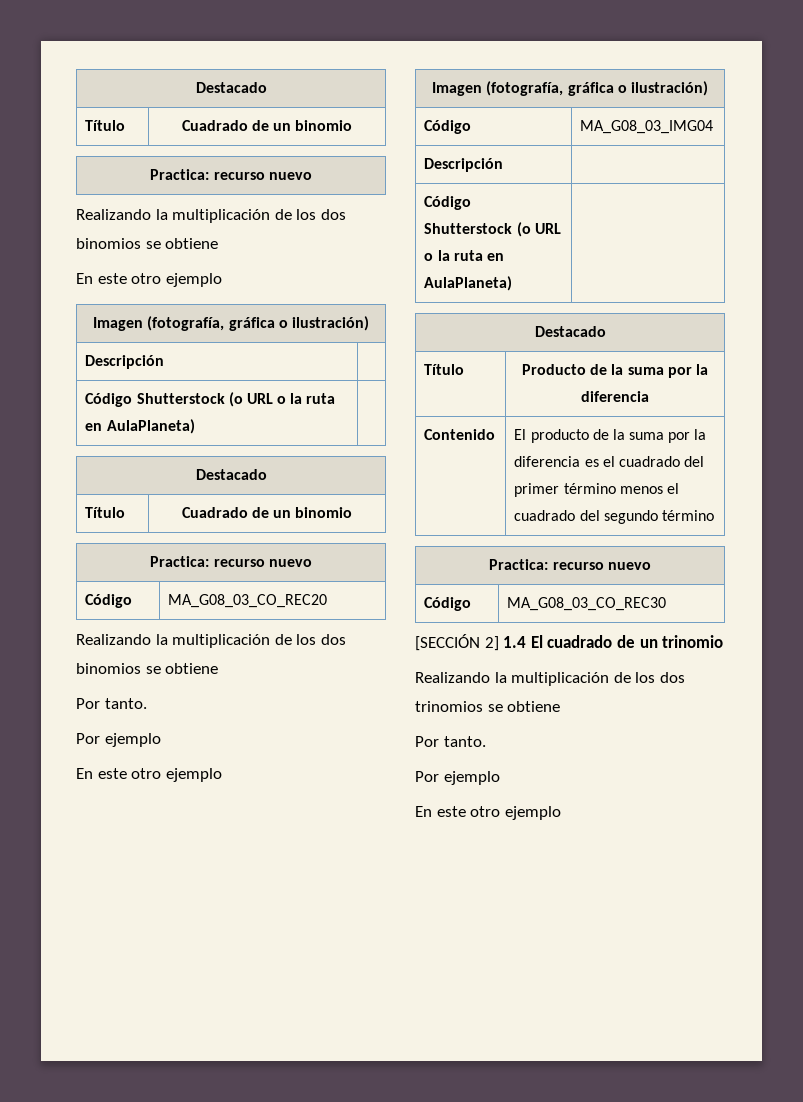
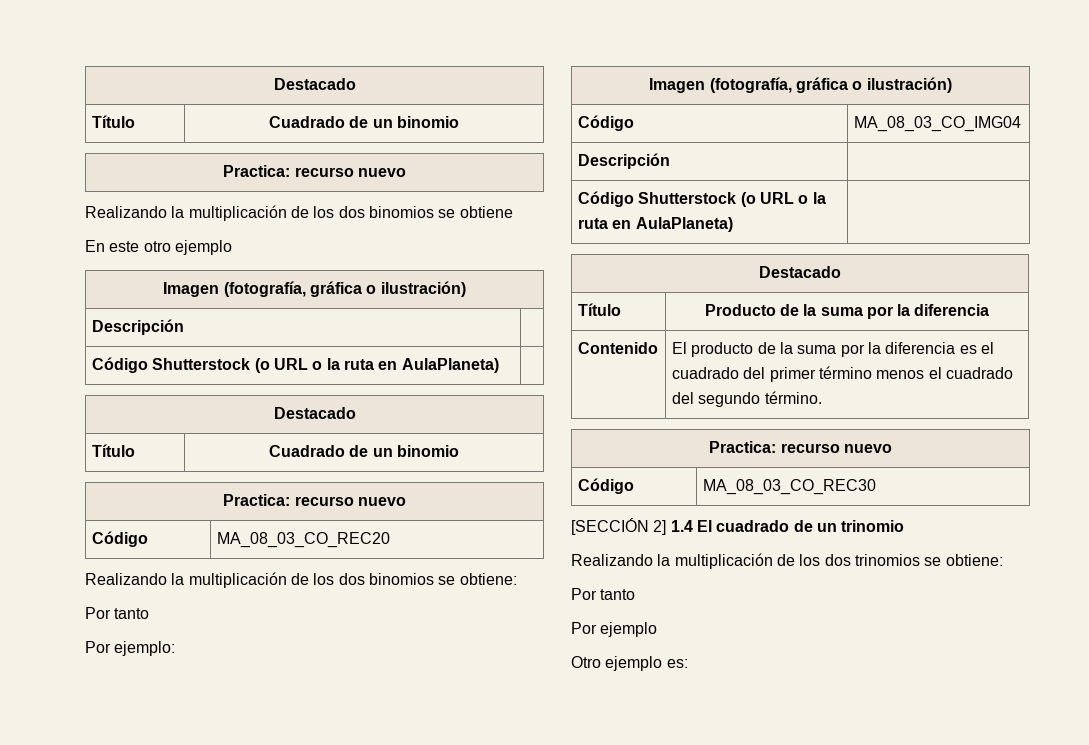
- Código | MA_G08_03_CO_REC20
- Realizando la multiplicación de los dos binomios se obtiene
- Por tanto.
- Por ejemplo
- En este otro ejemplo
+ Código | MA_08_03_CO_REC20
+ Realizando la multiplicación de los dos binomios se obtiene:
+ Por tanto
+ Por ejemplo:
- Código | MA_G08_03_IMG04
+ Código | MA_08_03_CO_IMG04
- Contenido | El producto de la suma por la diferencia es el cuadrado del primer término menos el cuadrado del segundo término
+ Contenido | El producto de la suma por la diferencia es el cuadrado del primer término menos el cuadrado del segundo término.
  Practica: recurso nuevo
- Código | MA_G08_03_CO_REC30
+ Código | MA_08_03_CO_REC30
- Realizando la multiplicación de los dos trinomios se obtiene
- Por tanto.
+ Realizando la multiplicación de los dos trinomios se obtiene:
+ Por tanto
  Por ejemplo
- En este otro ejemplo
+ Otro ejemplo es:

